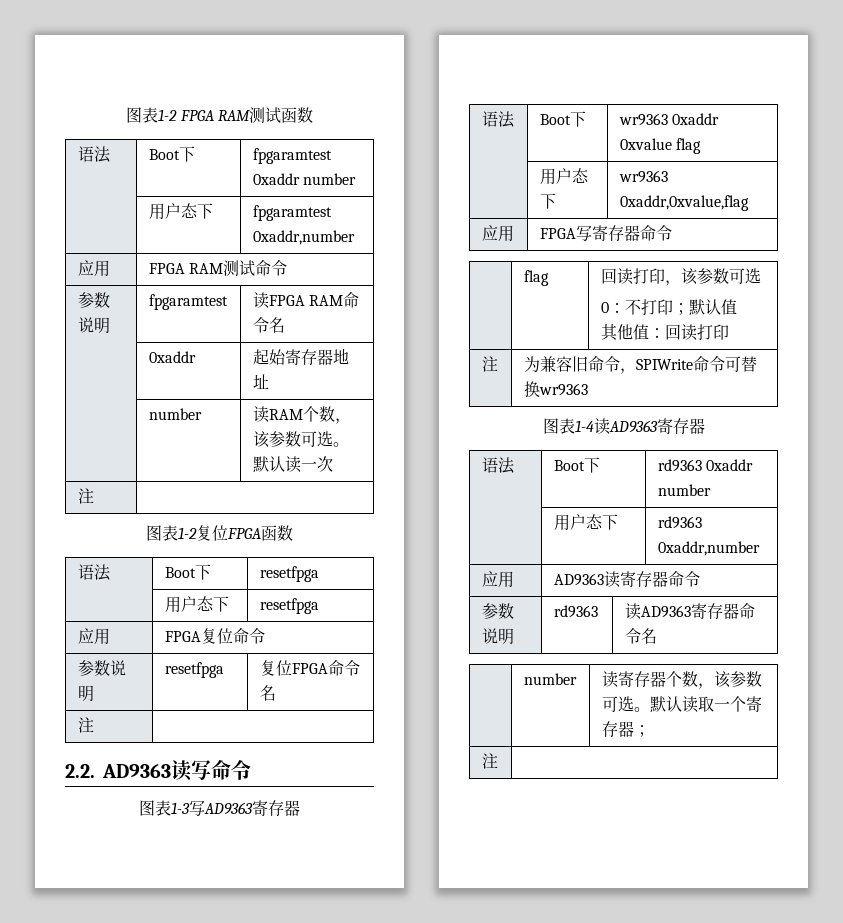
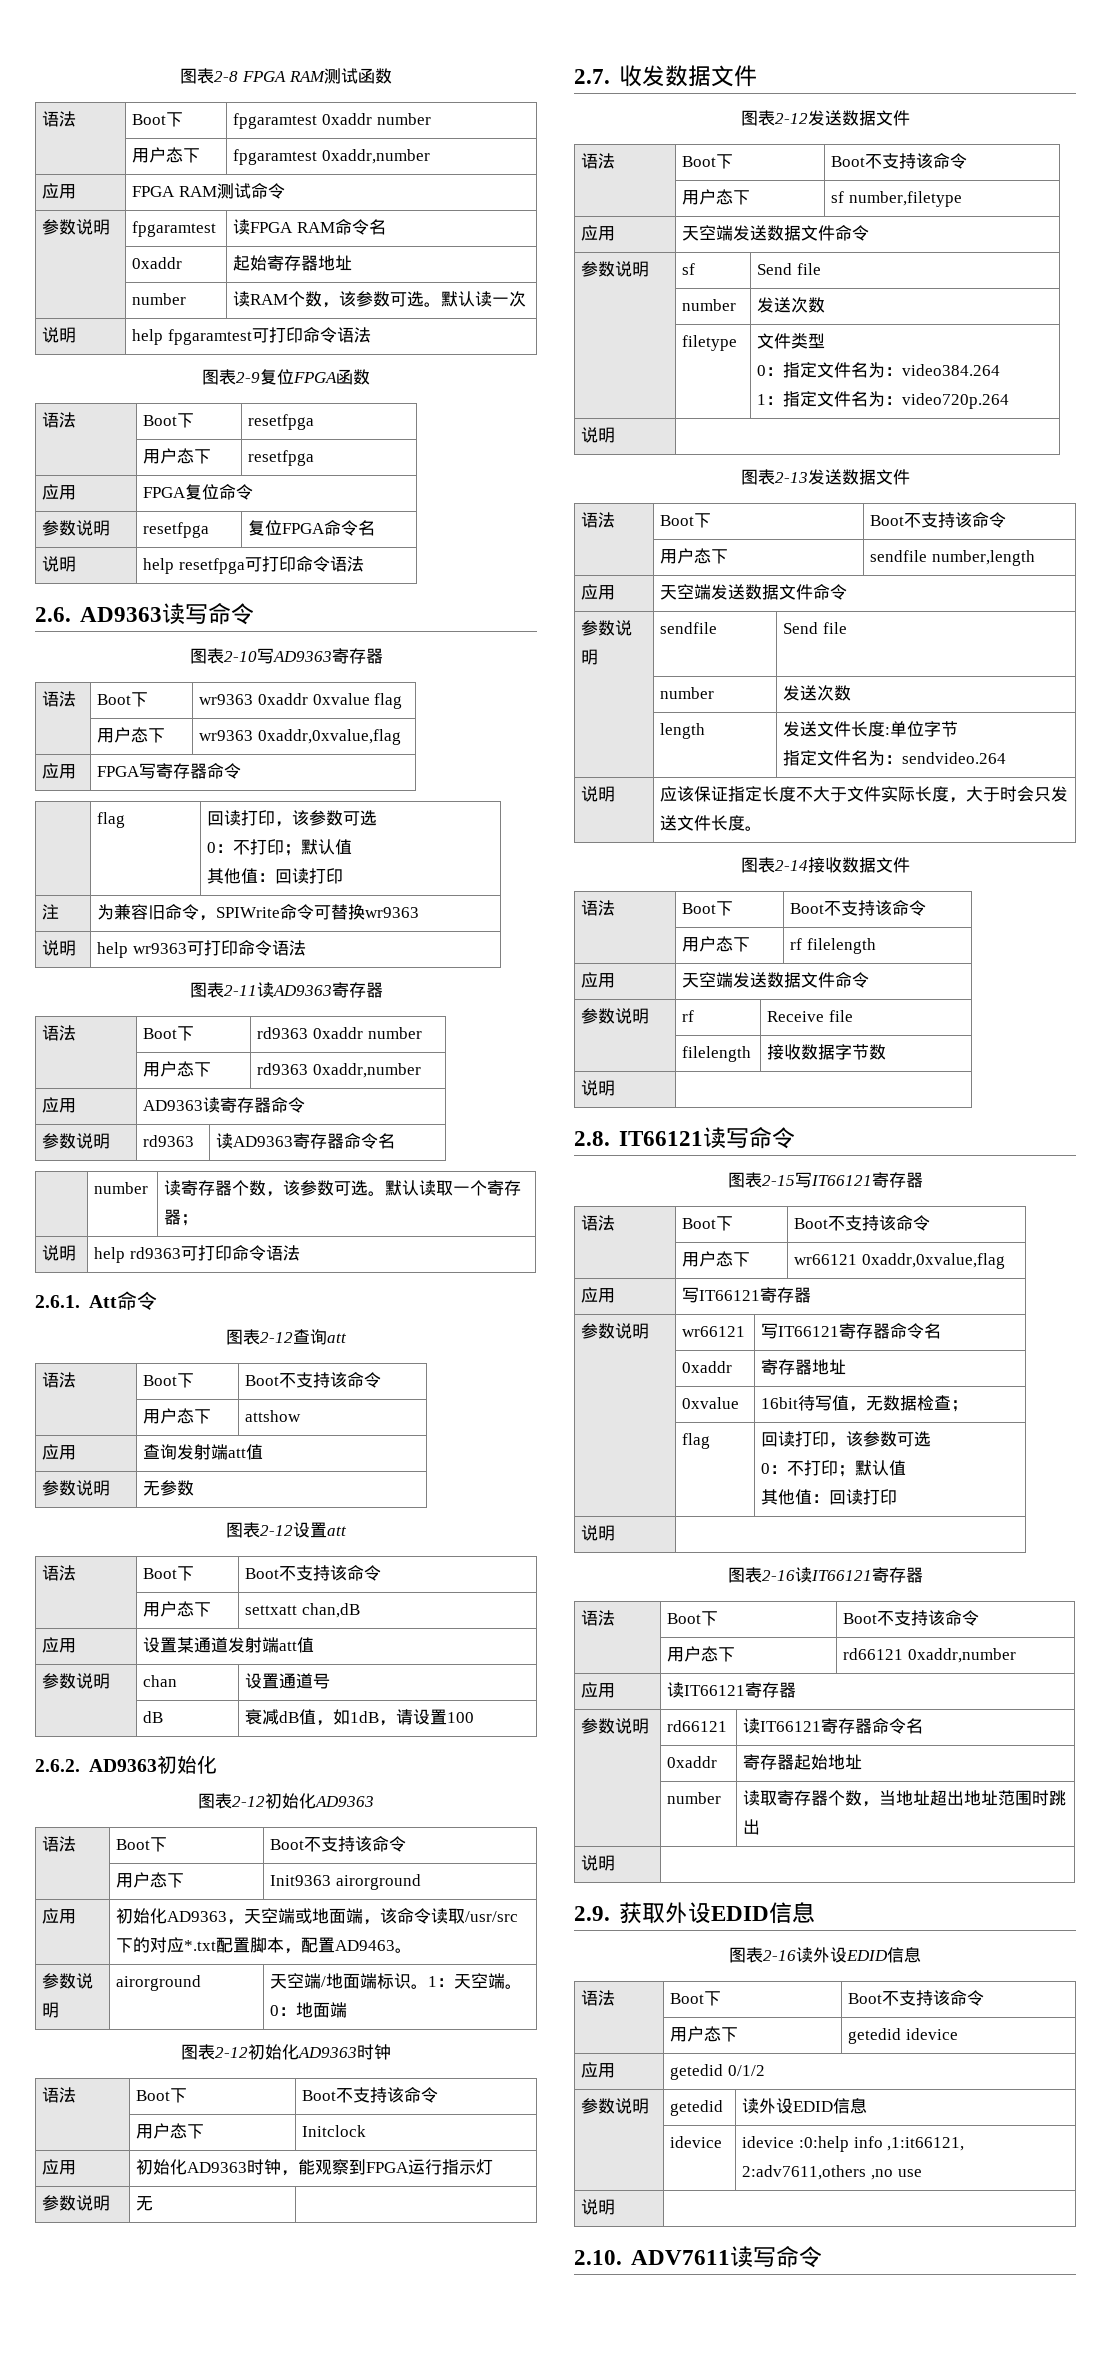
- 图表1-2 FPGA RAM测试函数
+ 图表2-8 FPGA RAM测试函数
  | number | 读RAM个数，该参数可选。默认读一次
- 注 |
- 图表1-2复位FPGA函数
+ 说明 | help fpgaramtest可打印命令语法
+ 图表2-9复位FPGA函数
  参数说明 | resetfpga | 复位FPGA命令名
- 注 |
- 2.2. AD9363读写命令
+ 说明 | help resetfpga可打印命令语法
+ 2.6. AD9363读写命令
- 图表1-3写AD9363寄存器
+ 图表2-10写AD9363寄存器
- 图表1-4读AD9363寄存器
+ 说明 | help wr9363可打印命令语法
+ 图表2-11读AD9363寄存器
  | number | 读寄存器个数，该参数可选。默认读取一个寄存器；
- 注 |
+ 说明 | help rd9363可打印命令语法
+ 2.6.1. Att命令
+ 图表2-12查询att
+ 语法 | Boot下 | Boot不支持该命令
+ | 用户态下 | attshow
+ 应用 | 查询发射端att值
+ 参数说明 | 无参数
+ 图表2-12设置att
+ 语法 | Boot下 | Boot不支持该命令
+ | 用户态下 | settxatt chan,dB
+ 应用 | 设置某通道发射端att值
+ 参数说明 | chan | 设置通道号
+ | dB | 衰减dB值，如1dB，请设置100
+ 2.6.2. AD9363初始化
+ 图表2-12初始化AD9363
+ 语法 | Boot下 | Boot不支持该命令
+ | 用户态下 | Init9363 airorground
+ 应用 | 初始化AD9363，天空端或地面端，该命令读取/usr/src下的对应*.txt配置脚本，配置AD9463。
+ 参数说明 | airorground | 天空端/地面端标识。1：天空端。0：地面端
+ 图表2-12初始化AD9363时钟
+ 语法 | Boot下 | Boot不支持该命令
+ | 用户态下 | Initclock
+ 应用 | 初始化AD9363时钟，能观察到FPGA运行指示灯
+ 参数说明 | 无 |
+ 2.7.收发数据文件
+ 图表2-12发送数据文件
+ 语法 | Boot下 | Boot不支持该命令
+ | 用户态下 | sf number,filetype
+ 应用 | 天空端发送数据文件命令
+ 参数说明 | sf | Send file
+ | number | 发送次数
+ | filetype | 文件类型
+ 0：指定文件名为：video384.264
+ 1：指定文件名为：video720p.264
+ 说明 |
+ 图表2-13发送数据文件
+ 语法 | Boot下 | Boot不支持该命令
+ | 用户态下 | sendfile number,length
+ 应用 | 天空端发送数据文件命令
+ 参数说明 | sendfile | Send file
+ | number | 发送次数
+ | length | 发送文件长度:单位字节
+ 指定文件名为：sendvideo.264
+ 说明 | 应该保证指定长度不大于文件实际长度，大于时会只发送文件长度。
+ 图表2-14接收数据文件
+ 语法 | Boot下 | Boot不支持该命令
+ | 用户态下 | rf filelength
+ 应用 | 天空端发送数据文件命令
+ 参数说明 | rf | Receive file
+ | filelength | 接收数据字节数
+ 说明 |
+ 2.8. IT66121读写命令
+ 图表2-15写IT66121寄存器
+ 语法 | Boot下 | Boot不支持该命令
+ | 用户态下 | wr66121 0xaddr,0xvalue,flag
+ 应用 | 写IT66121寄存器
+ 参数说明 | wr66121 | 写IT66121寄存器命令名
+ | 0xaddr | 寄存器地址
+ | 0xvalue | 16bit待写值，无数据检查；
+ | flag | 回读打印，该参数可选
+ 0：不打印；默认值
+ 其他值：回读打印
+ 说明 |
+ 图表2-16读IT66121寄存器
+ 语法 | Boot下 | Boot不支持该命令
+ | 用户态下 | rd66121 0xaddr,number
+ 应用 | 读IT66121寄存器
+ 参数说明 | rd66121 | 读IT66121寄存器命令名
+ | 0xaddr | 寄存器起始地址
+ | number | 读取寄存器个数，当地址超出地址范围时跳出
+ 说明 |
+ 2.9.获取外设EDID信息
+ 图表2-16读外设EDID信息
+ 语法 | Boot下 | Boot不支持该命令
+ | 用户态下 | getedid idevice
+ 应用 | getedid 0/1/2
+ 参数说明 | getedid | 读外设EDID信息
+ | idevice | idevice :0:help info ,1:it66121, 2:adv7611,others ,no use
+ 说明 |
+ 2.10. ADV7611读写命令

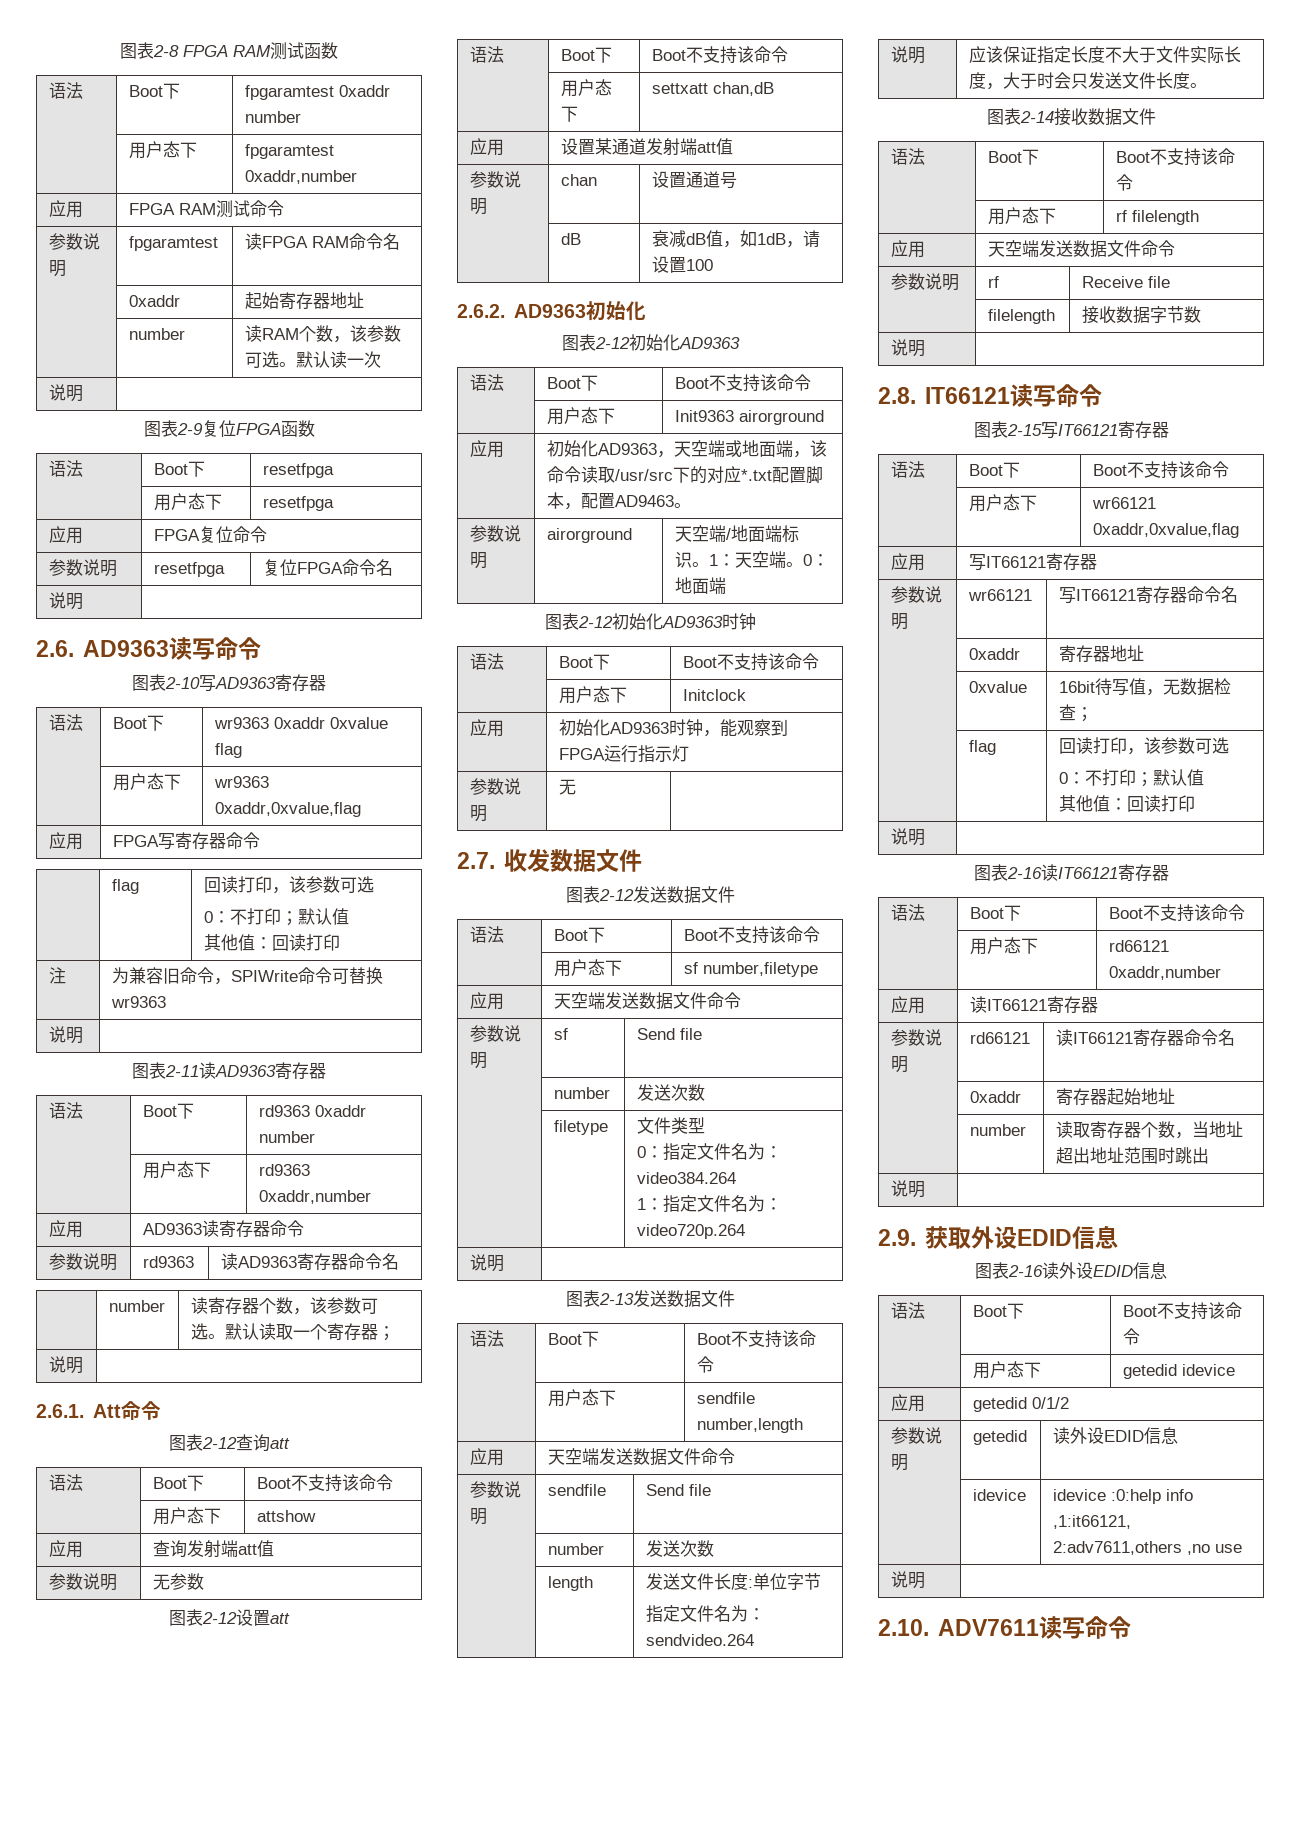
  | number | 读RAM个数，该参数可选。默认读一次
- 说明 | help fpgaramtest可打印命令语法
+ 说明 |
  参数说明 | resetfpga | 复位FPGA命令名
- 说明 | help resetfpga可打印命令语法
+ 说明 |
  注 | 为兼容旧命令，SPIWrite命令可替换wr9363
- 说明 | help wr9363可打印命令语法
+ 说明 |
  | number | 读寄存器个数，该参数可选。默认读取一个寄存器；
- 说明 | help rd9363可打印命令语法
+ 说明 |

